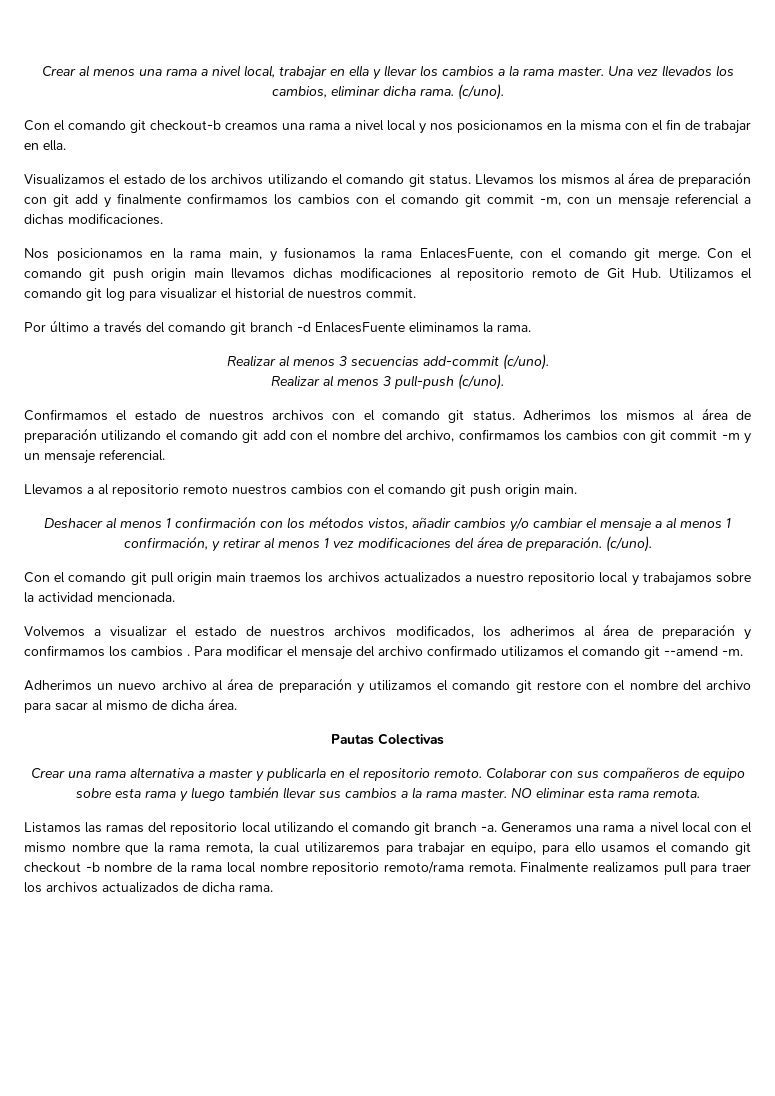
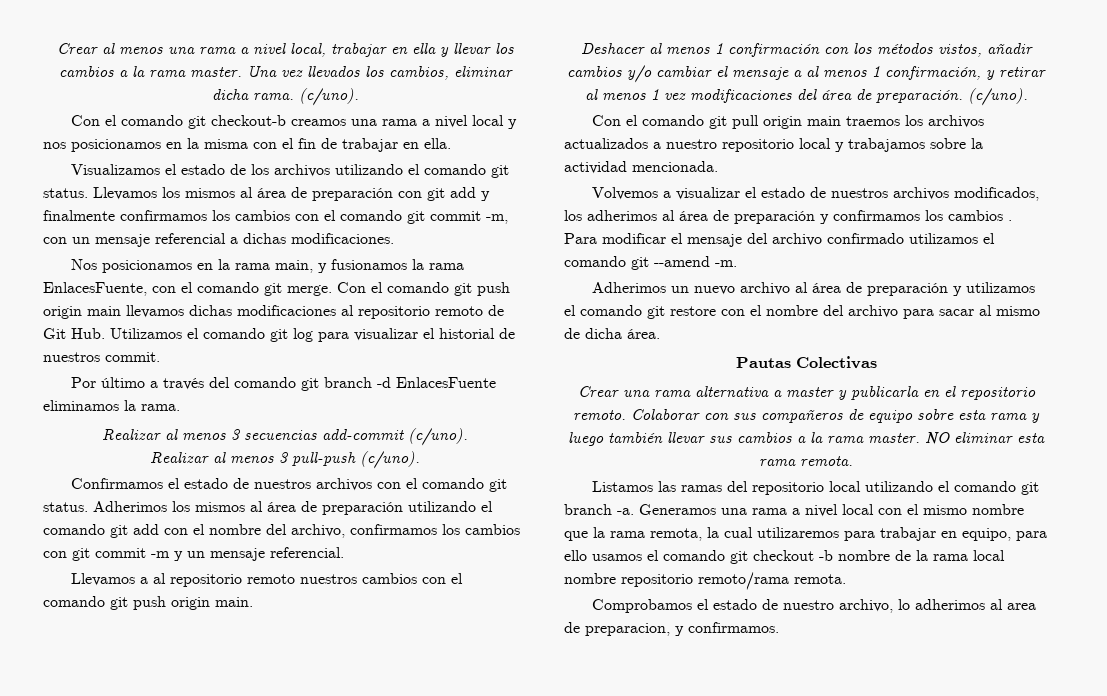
- Generamos una rama a nivel local con el mismo nombre que la rama remota, la cual utilizaremos para trabajar en equipo, para ello usamos el comando git checkout -b nombre de la rama local nombre repositorio remoto/rama remota. Finalmente realizamos pull para traer los archivos actualizados de dicha rama.
+ Generamos una rama a nivel local con el mismo nombre que la rama remota, la cual utilizaremos para trabajar en equipo, para ello usamos el comando git checkout -b nombre de la rama local nombre repositorio remoto/rama remota.
+ Comprobamos el estado de nuestro archivo, lo adherimos al area de preparacion, y confirmamos.

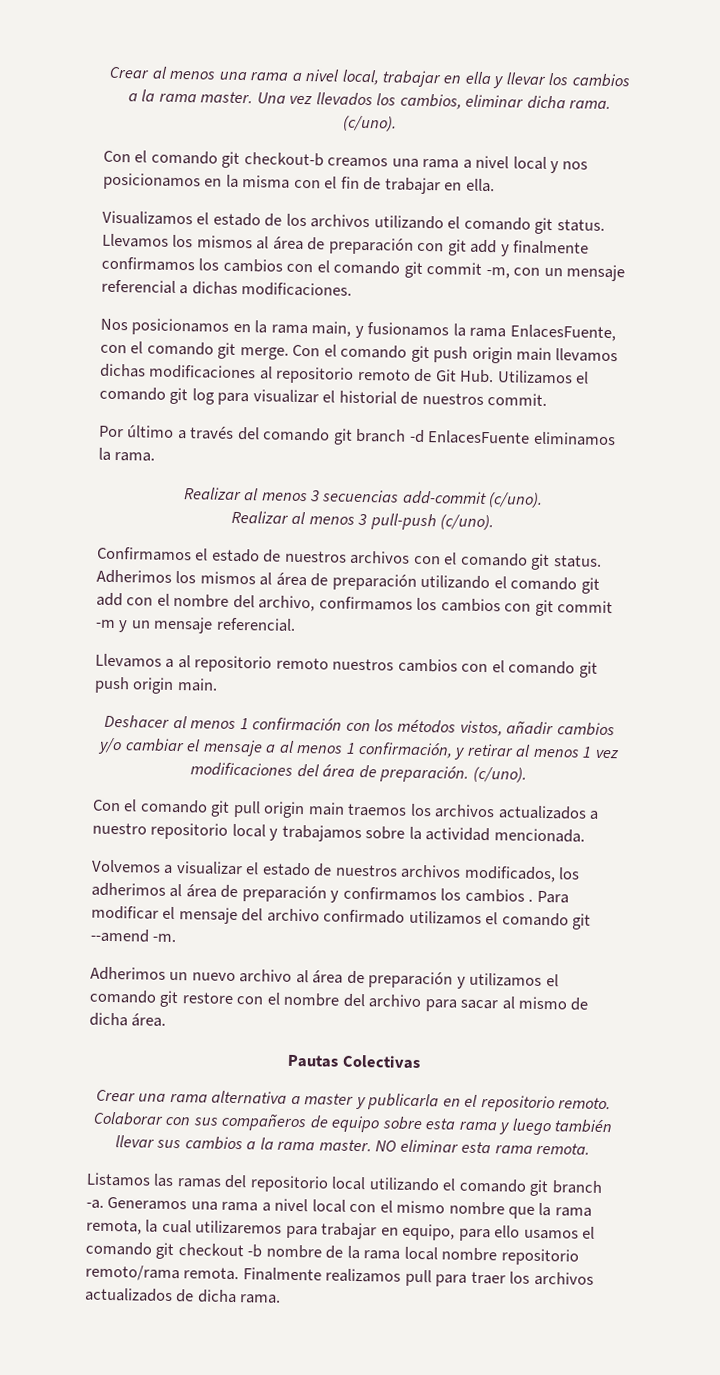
- Generamos una rama a nivel local con el mismo nombre que la rama remota, la cual utilizaremos para trabajar en equipo, para ello usamos el comando git checkout -b nombre de la rama local nombre repositorio remoto/rama remota.
- Comprobamos el estado de nuestro archivo, lo adherimos al area de preparacion, y confirmamos.
+ Generamos una rama a nivel local con el mismo nombre que la rama remota, la cual utilizaremos para trabajar en equipo, para ello usamos el comando git checkout -b nombre de la rama local nombre repositorio remoto/rama remota. Finalmente realizamos pull para traer los archivos actualizados de dicha rama.

